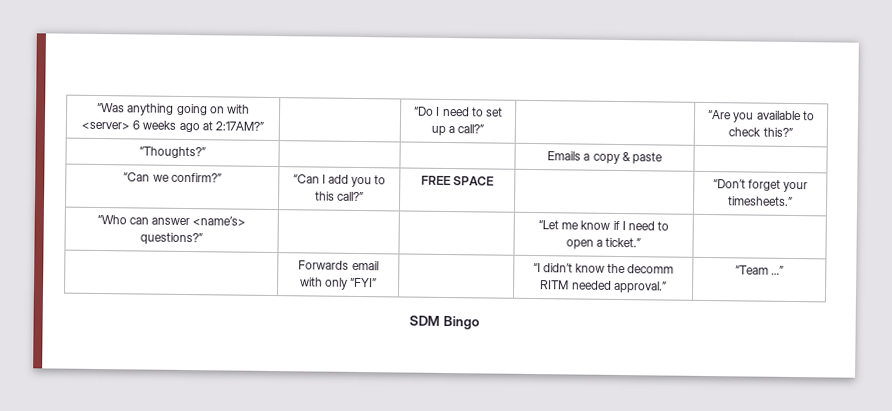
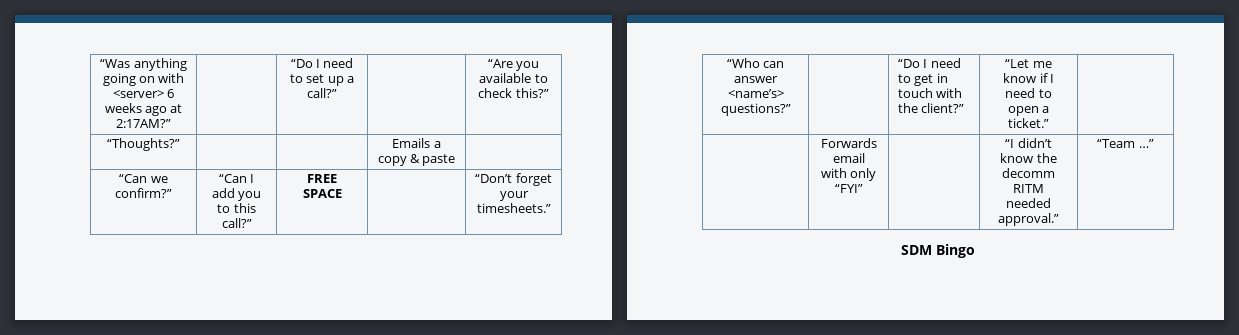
- “Who can answer <name’s> questions?” | | | “Let me know if I need to open a ticket.” |
+ “Who can answer <name’s> questions?” | | “Do I need to get in touch with the client?” | “Let me know if I need to open a ticket.” |

